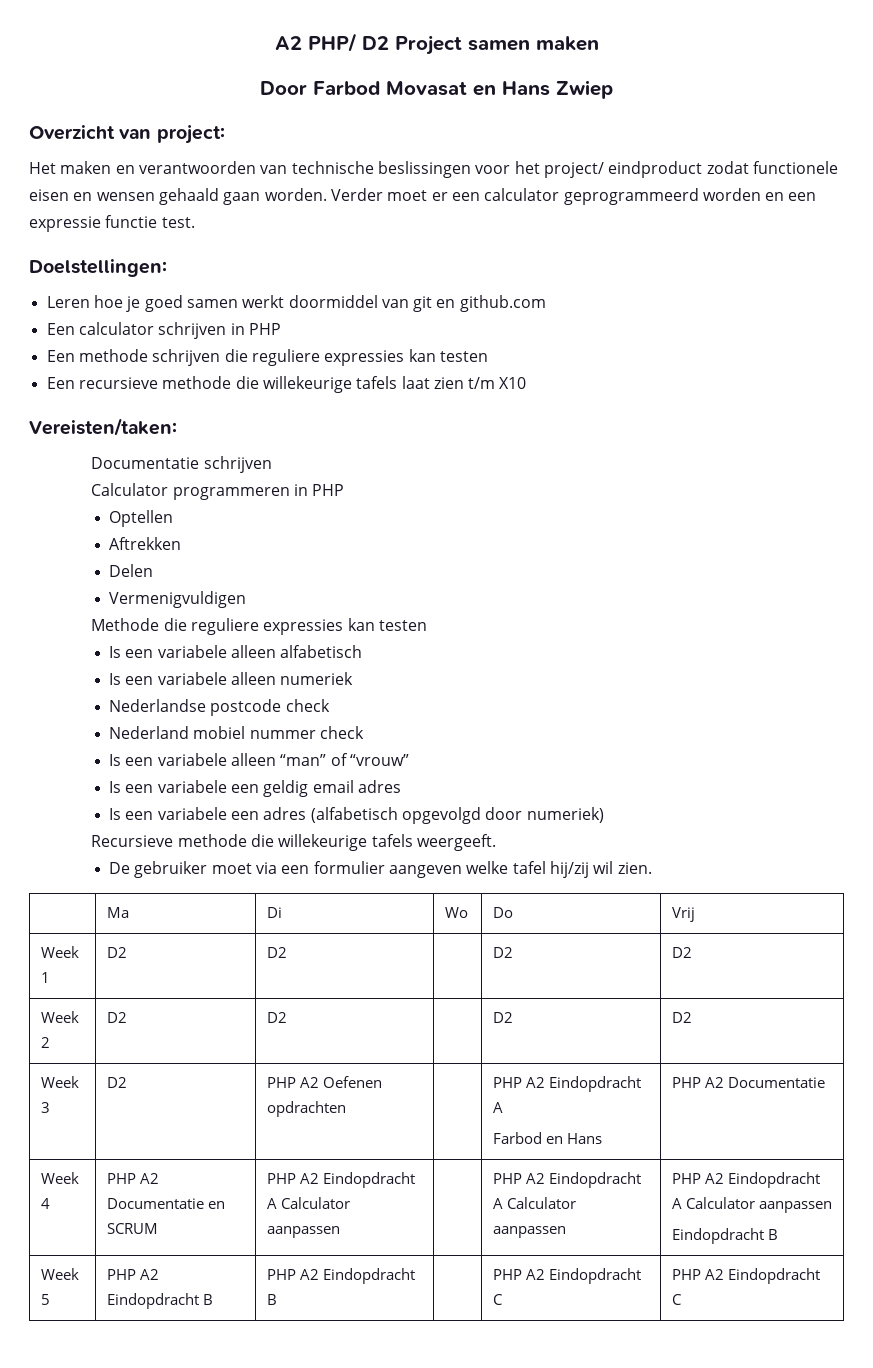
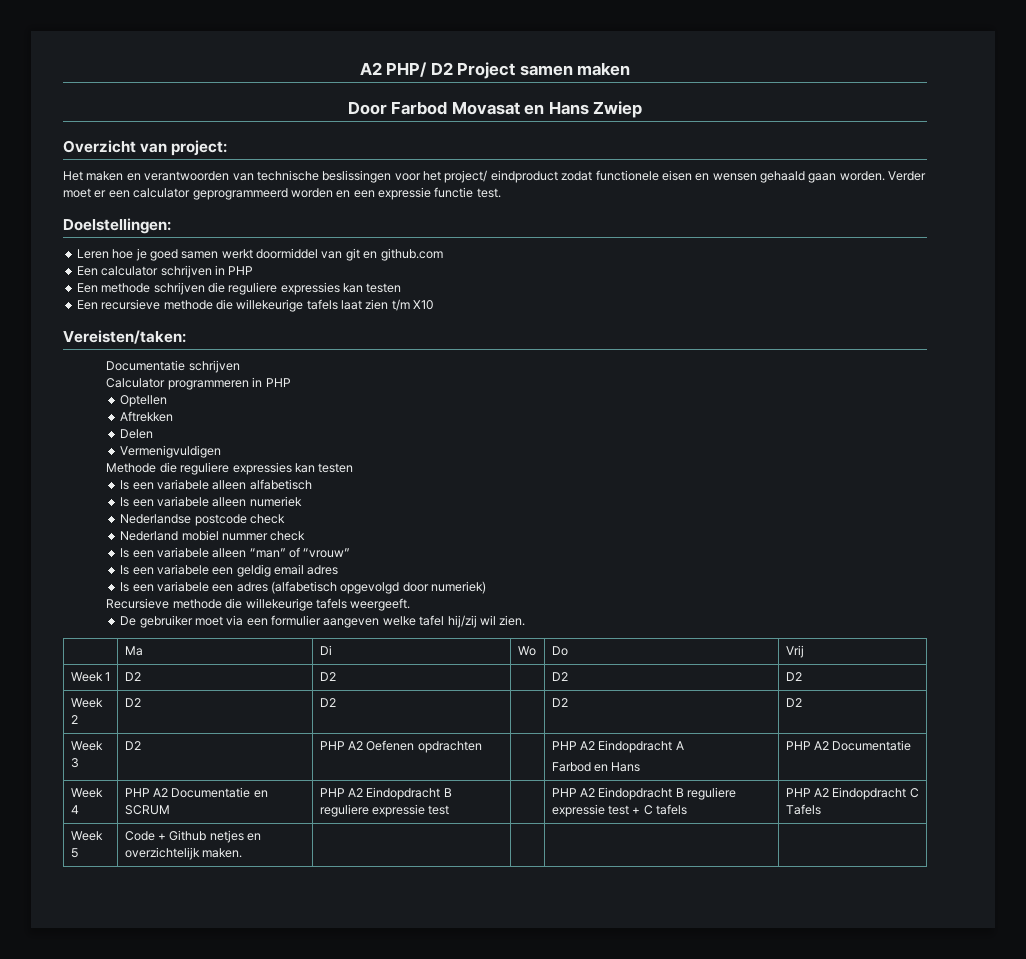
- Week 4 | PHP A2 Documentatie en SCRUM | PHP A2 Eindopdracht A Calculator aanpassen | | PHP A2 Eindopdracht A Calculator aanpassen | PHP A2 Eindopdracht A Calculator aanpassen
- Eindopdracht B
- Week 5 | PHP A2 Eindopdracht B | PHP A2 Eindopdracht B | | PHP A2 Eindopdracht C | PHP A2 Eindopdracht C
+ Week 4 | PHP A2 Documentatie en SCRUM | PHP A2 Eindopdracht B reguliere expressie test | | PHP A2 Eindopdracht B reguliere expressie test + C tafels | PHP A2 Eindopdracht C Tafels
+ Week 5 | Code + Github netjes en overzichtelijk maken. | | | |

